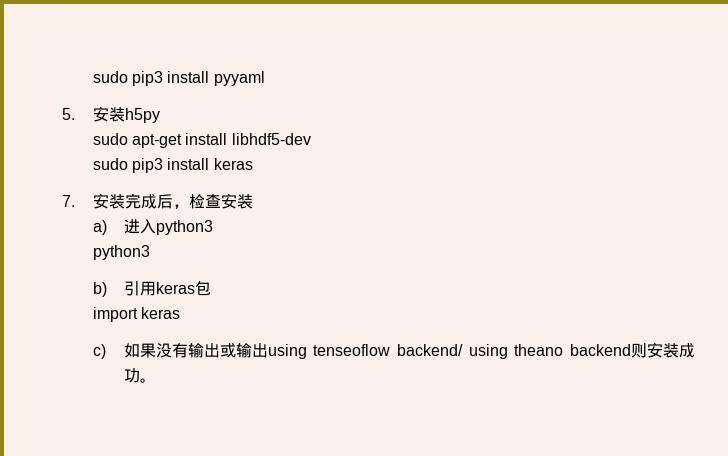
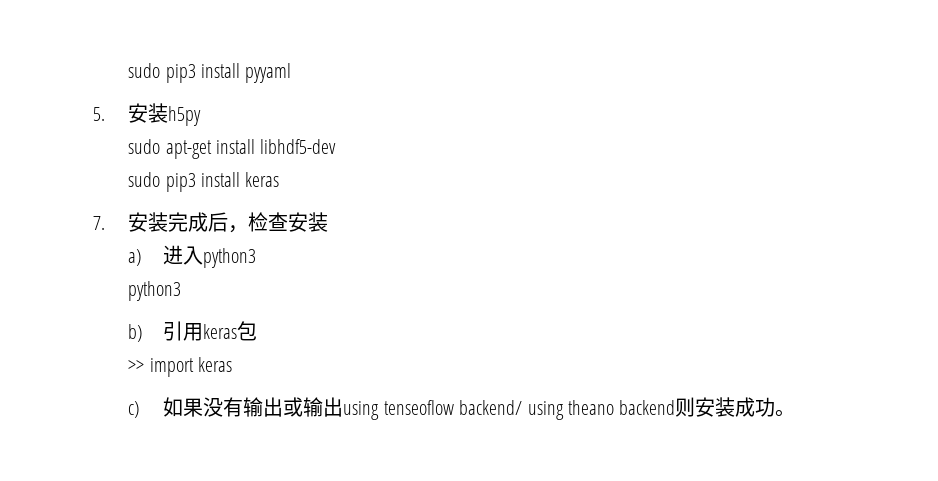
- import keras
+ >> import keras

